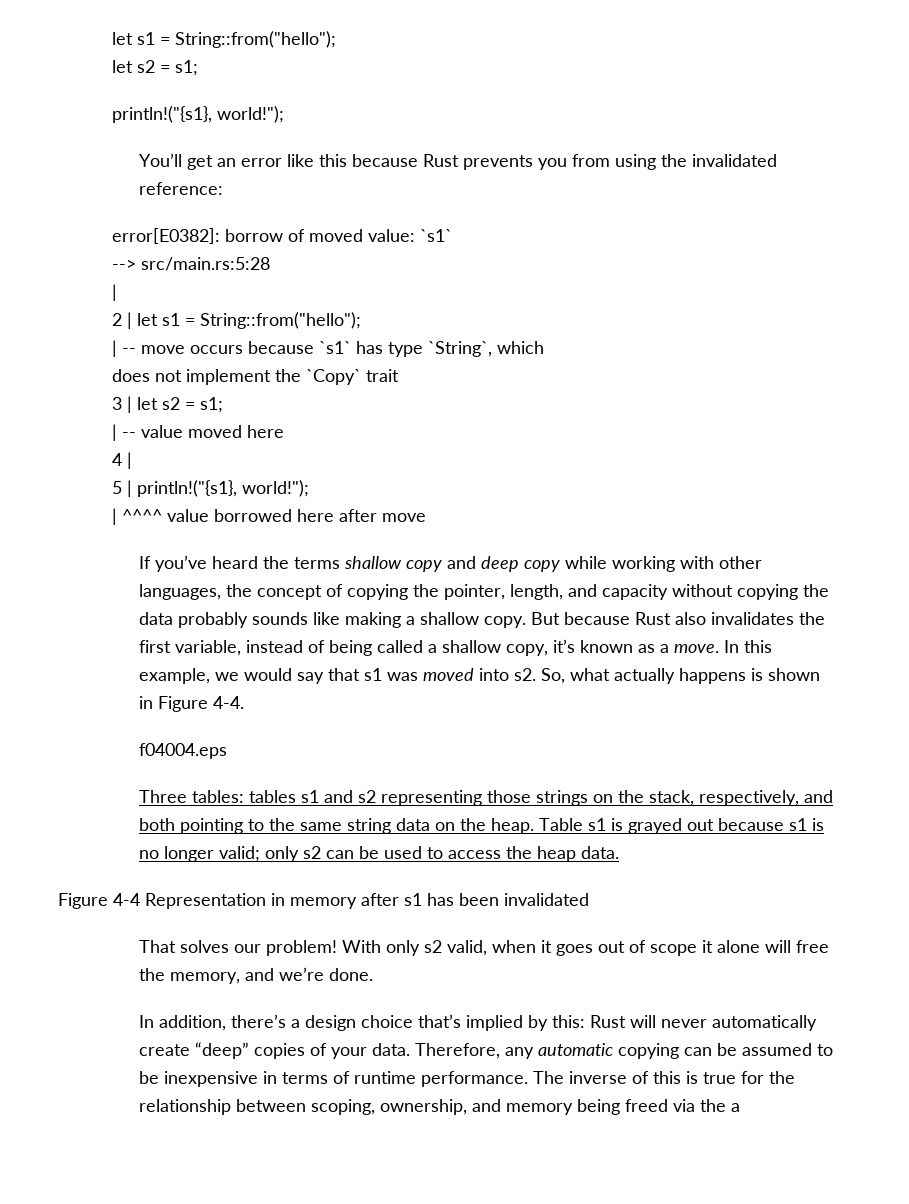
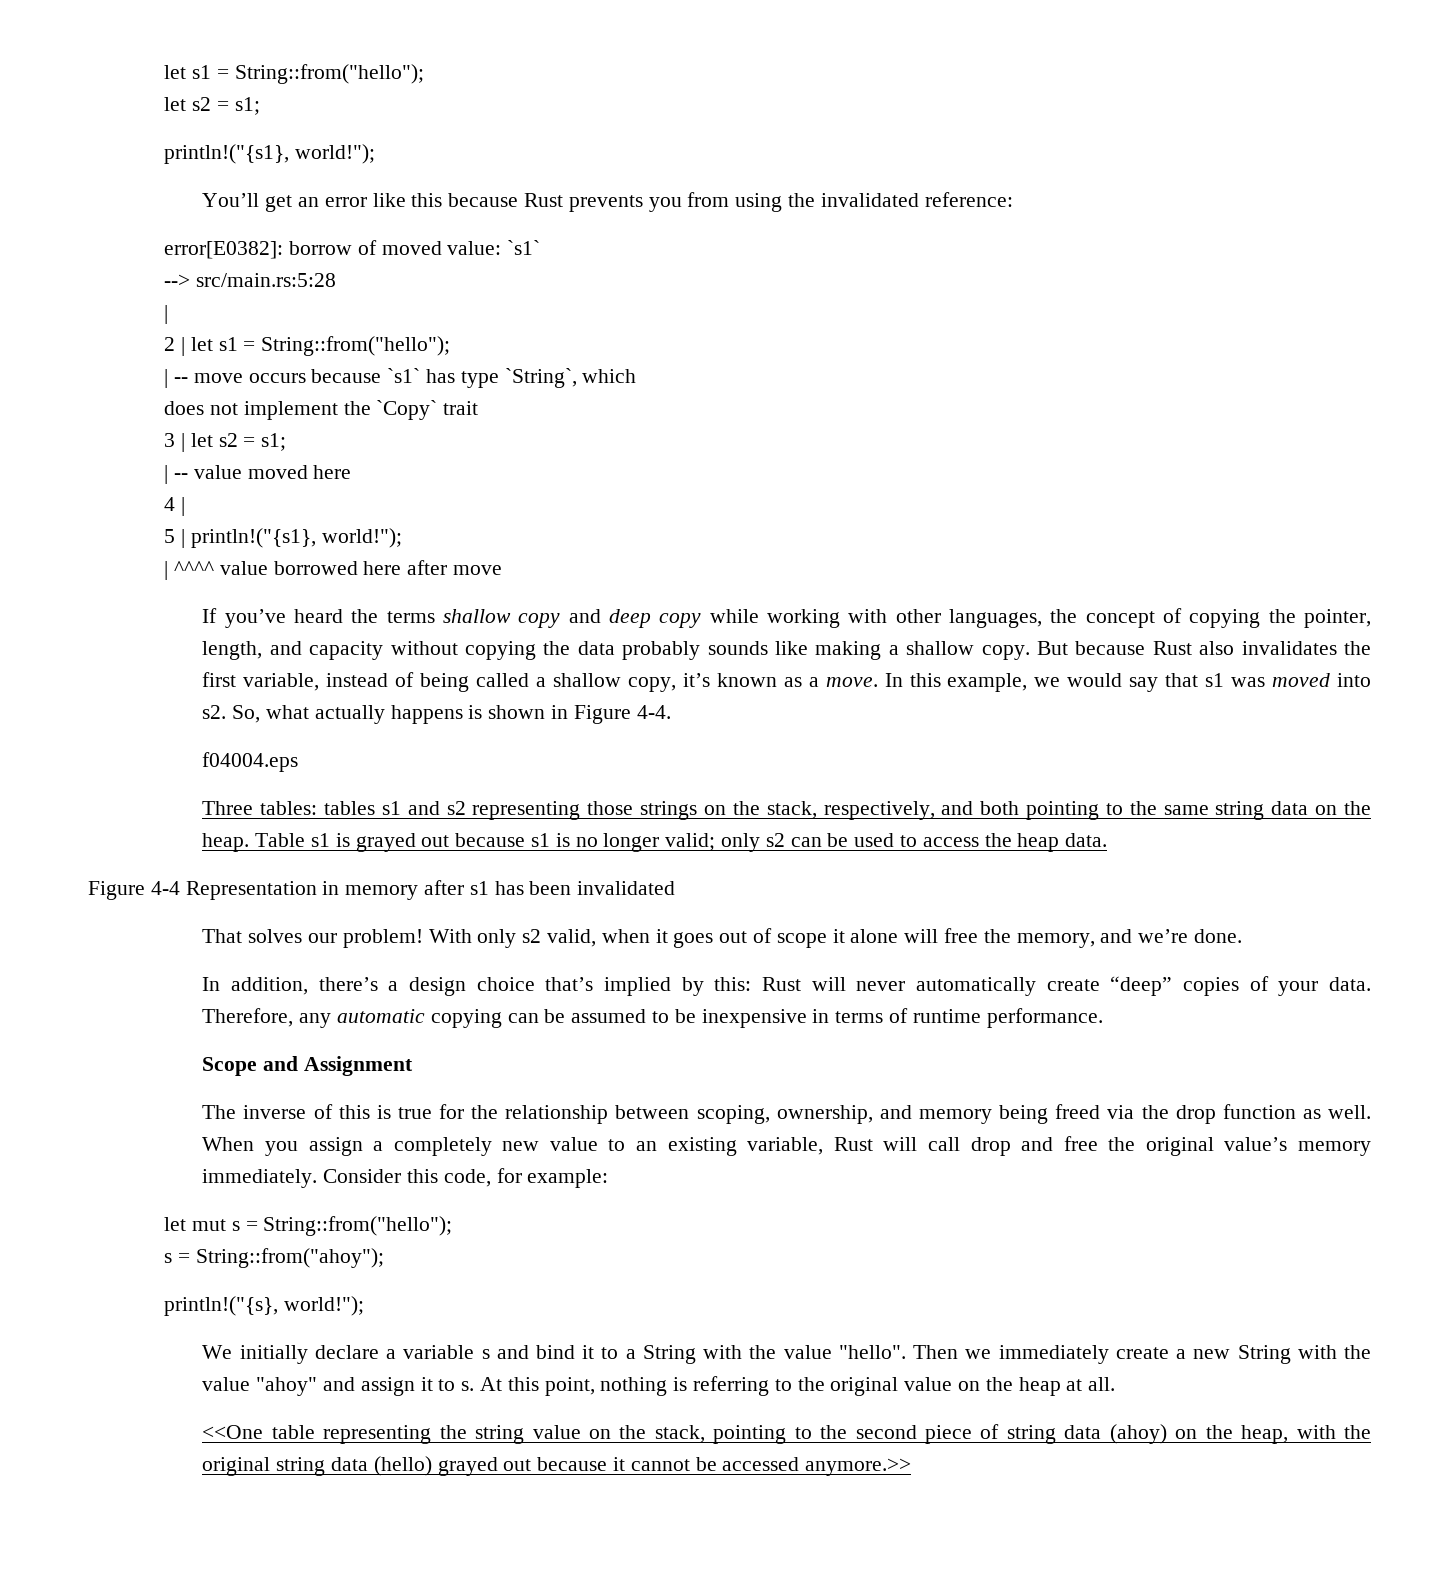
- Therefore, any automatic copying can be assumed to be inexpensive in terms of runtime performance. The inverse of this is true for the relationship between scoping, ownership, and memory being freed via the a
+ Therefore, any automatic copying can be assumed to be inexpensive in terms of runtime performance.
+ Scope and Assignment
+ The inverse of this is true for the relationship between scoping, ownership, and memory being freed via the drop function as well. When you assign a completely new value to an existing variable, Rust will call drop and free the original value’s memory immediately. Consider this code, for example:
+ let mut s = String::from("hello");
+ s = String::from("ahoy");
+ println!("{s}, world!");
+ We initially declare a variable s and bind it to a String with the value "hello". Then we immediately create a new String with the value "ahoy" and assign it to s. At this point, nothing is referring to the original value on the heap at all.
+ <<One table representing the string value on the stack, pointing to the second piece of string data (ahoy) on the heap, with the original string data (hello) grayed out because it cannot be accessed anymore.>>

